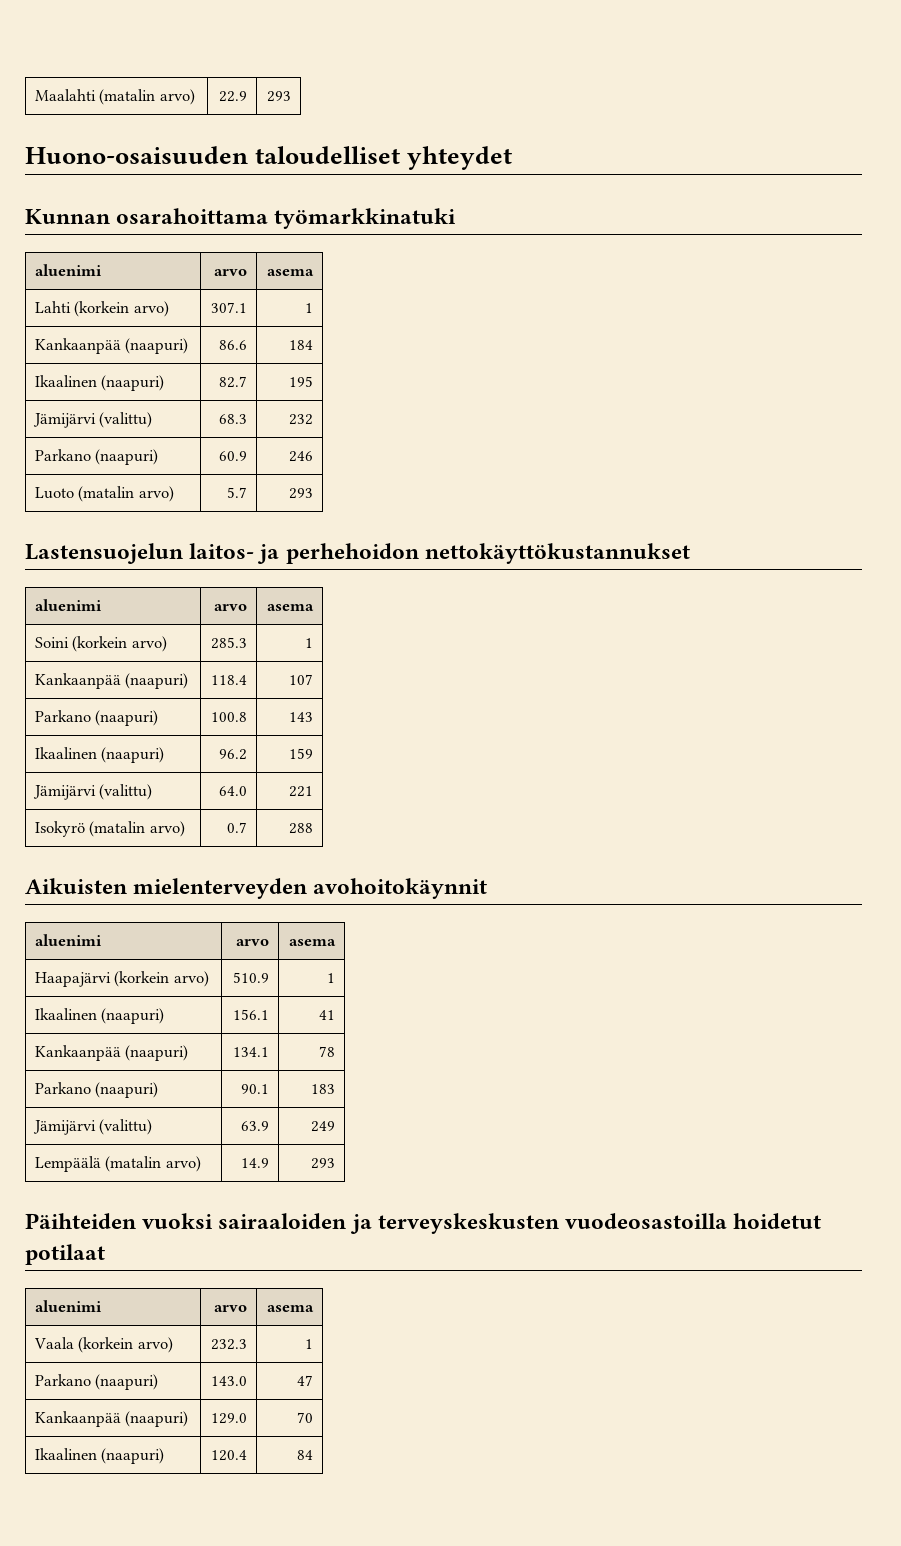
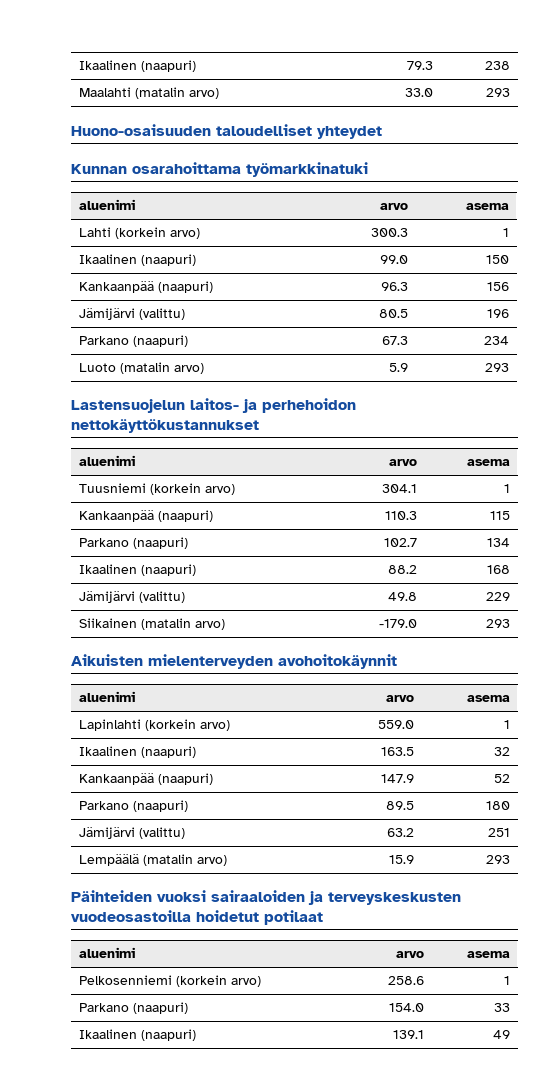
+ Ikaalinen (naapuri) | 79.3 | 238
- Maalahti (matalin arvo) | 22.9 | 293
+ Maalahti (matalin arvo) | 33.0 | 293
- Lahti (korkein arvo) | 307.1 | 1
- Kankaanpää (naapuri) | 86.6 | 184
- Ikaalinen (naapuri) | 82.7 | 195
- Jämijärvi (valittu) | 68.3 | 232
- Parkano (naapuri) | 60.9 | 246
+ Lahti (korkein arvo) | 300.3 | 1
+ Ikaalinen (naapuri) | 99.0 | 150
+ Kankaanpää (naapuri) | 96.3 | 156
+ Jämijärvi (valittu) | 80.5 | 196
+ Parkano (naapuri) | 67.3 | 234
- Luoto (matalin arvo) | 5.7 | 293
+ Luoto (matalin arvo) | 5.9 | 293
- Soini (korkein arvo) | 285.3 | 1
- Kankaanpää (naapuri) | 118.4 | 107
- Parkano (naapuri) | 100.8 | 143
- Ikaalinen (naapuri) | 96.2 | 159
- Jämijärvi (valittu) | 64.0 | 221
- Isokyrö (matalin arvo) | 0.7 | 288
+ Tuusniemi (korkein arvo) | 304.1 | 1
+ Kankaanpää (naapuri) | 110.3 | 115
+ Parkano (naapuri) | 102.7 | 134
+ Ikaalinen (naapuri) | 88.2 | 168
+ Jämijärvi (valittu) | 49.8 | 229
+ Siikainen (matalin arvo) | -179.0 | 293
- Haapajärvi (korkein arvo) | 510.9 | 1
- Ikaalinen (naapuri) | 156.1 | 41
- Kankaanpää (naapuri) | 134.1 | 78
- Parkano (naapuri) | 90.1 | 183
- Jämijärvi (valittu) | 63.9 | 249
+ Lapinlahti (korkein arvo) | 559.0 | 1
+ Ikaalinen (naapuri) | 163.5 | 32
+ Kankaanpää (naapuri) | 147.9 | 52
+ Parkano (naapuri) | 89.5 | 180
+ Jämijärvi (valittu) | 63.2 | 251
- Lempäälä (matalin arvo) | 14.9 | 293
+ Lempäälä (matalin arvo) | 15.9 | 293
- Vaala (korkein arvo) | 232.3 | 1
+ Pelkosenniemi (korkein arvo) | 258.6 | 1
- Parkano (naapuri) | 143.0 | 47
- Kankaanpää (naapuri) | 129.0 | 70
- Ikaalinen (naapuri) | 120.4 | 84
+ Parkano (naapuri) | 154.0 | 33
+ Ikaalinen (naapuri) | 139.1 | 49

